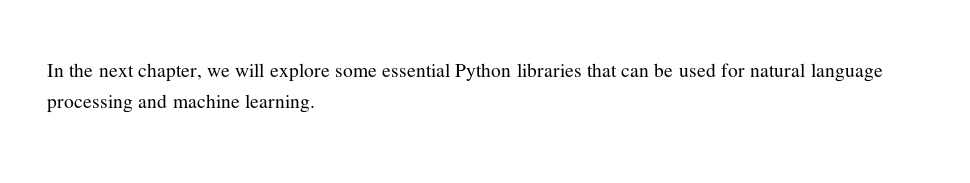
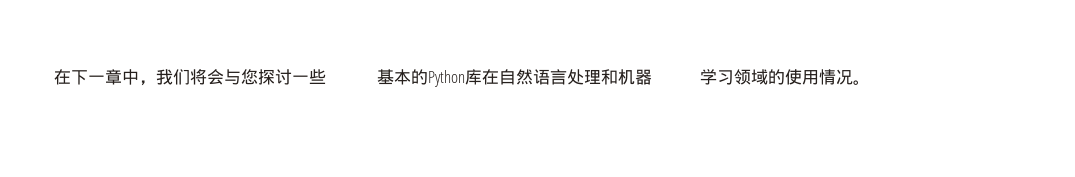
- In the next chapter, we will explore some essential Python libraries that can be used for natural language processing and machine learning.
+ 在下一章中，我们将会与您探讨一些基本的Python库在自然语言处理和机器学习领域的使用情况。

